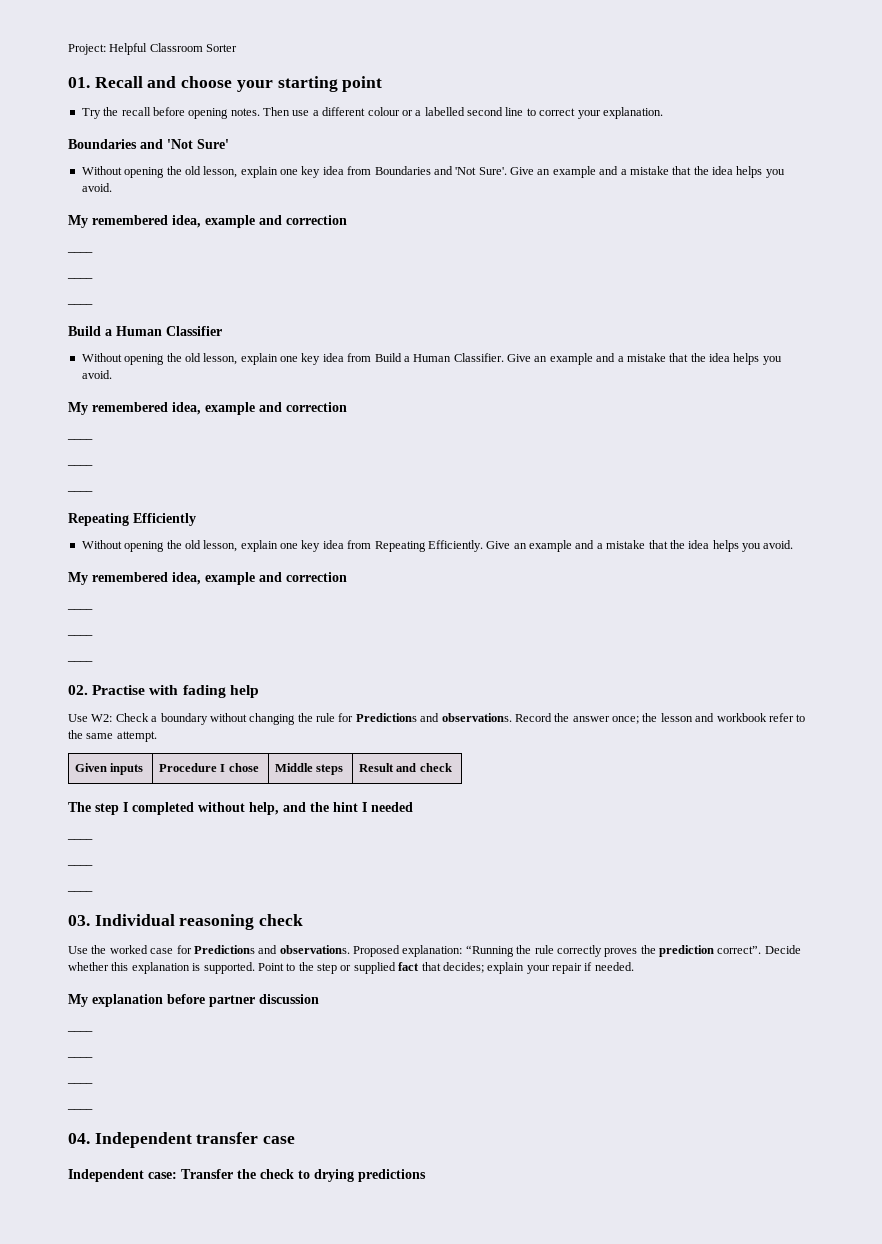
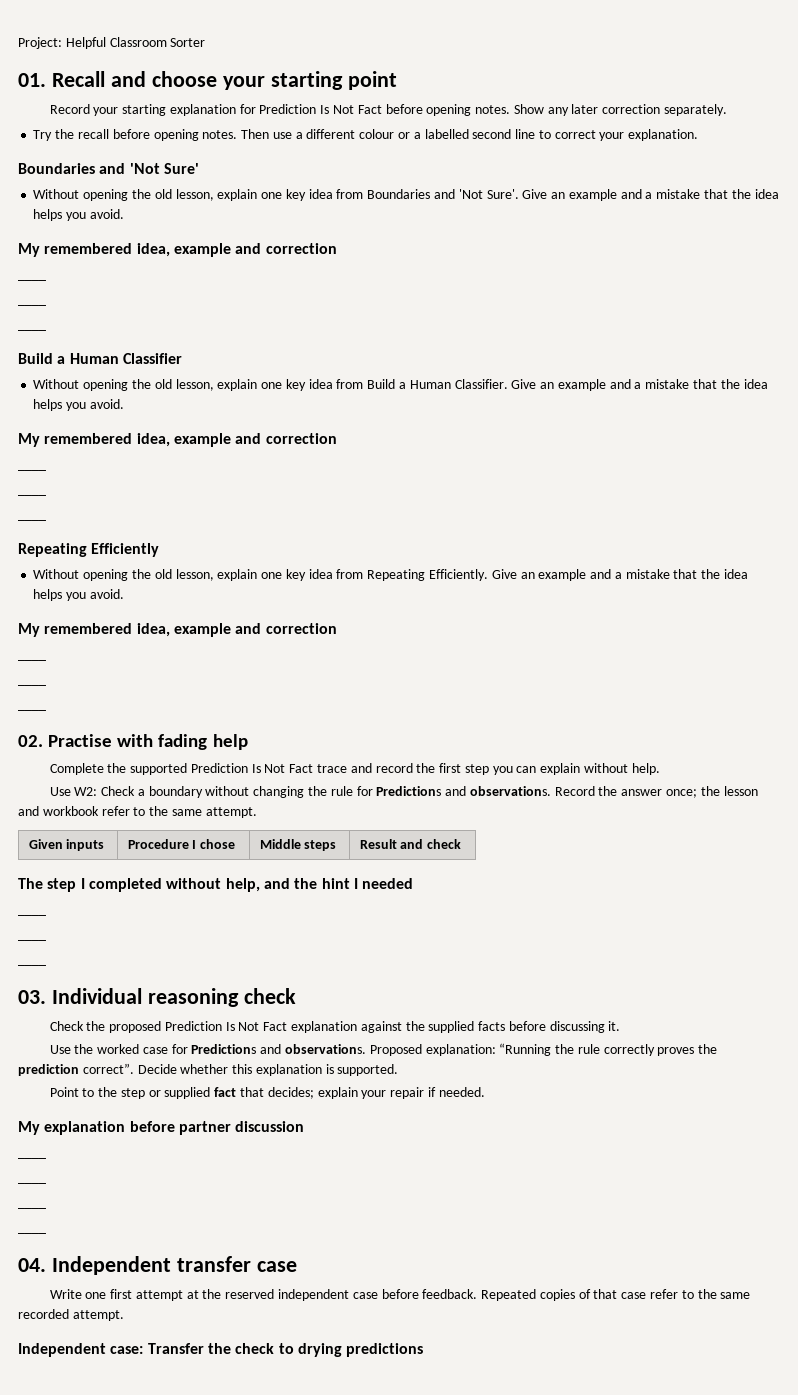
+ Record your starting explanation for Prediction Is Not Fact before opening notes. Show any later correction separately.
+ Complete the supported Prediction Is Not Fact trace and record the first step you can explain without help.
+ Check the proposed Prediction Is Not Fact explanation against the supplied facts before discussing it.
- Decide whether this explanation is supported. Point to the step or supplied fact that decides; explain your repair if needed.
+ Decide whether this explanation is supported.
+ Point to the step or supplied fact that decides; explain your repair if needed.
+ Write one first attempt at the reserved independent case before feedback. Repeated copies of that case refer to the same recorded attempt.

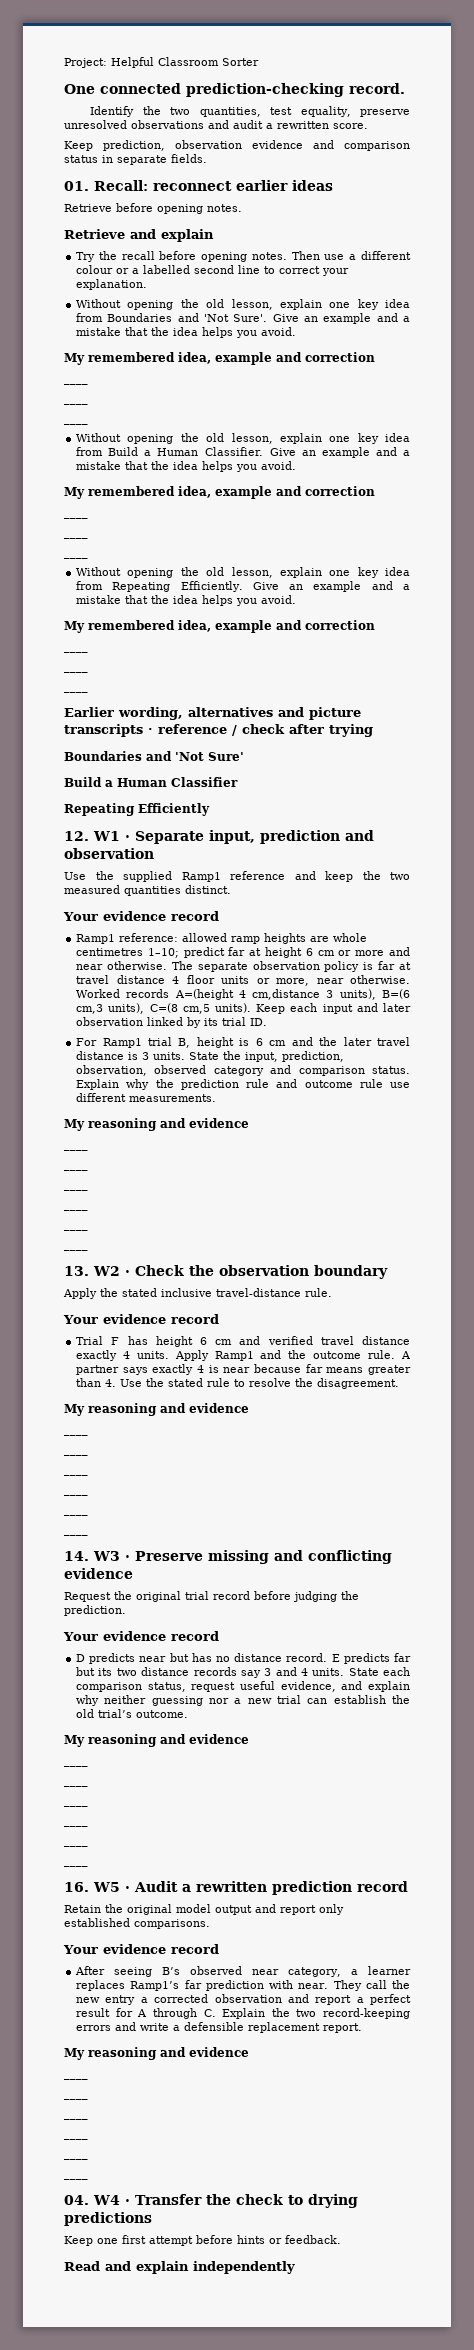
- 01. Recall and choose your starting point
- Record your starting explanation for Prediction Is Not Fact before opening notes. Show any later correction separately.
+ One connected prediction-checking record.
+ Identify the two quantities, test equality, preserve unresolved observations and audit a rewritten score.
+ Keep prediction, observation evidence and comparison status in separate fields.
+ 01. Recall: reconnect earlier ideas
+ Retrieve before opening notes.
+ Retrieve and explain
- Boundaries and 'Not Sure'
- Build a Human Classifier
- Repeating Efficiently
- 02. Practise with fading help
- Complete the supported Prediction Is Not Fact trace and record the first step you can explain without help.
- Use W2: Check a boundary without changing the rule for Predictions and observations. Record the answer once; the lesson and workbook refer to the same attempt.
- Given inputs | Procedure I chose | Middle steps | Result and check
- The step I completed without help, and the hint I needed
+ Earlier wording, alternatives and picture transcripts · reference / check after trying
+ Boundaries and 'Not Sure'
+ Build a Human Classifier
+ Repeating Efficiently
+ 12. W1 · Separate input, prediction and observation
+ Use the supplied Ramp1 reference and keep the two measured quantities distinct.
+ Your evidence record
+ Ramp1 reference: allowed ramp heights are whole centimetres 1–10; predict far at height 6 cm or more and near otherwise. The separate observation policy is far at travel distance 4 floor units or more, near otherwise. Worked records A=(height 4 cm,distance 3 units), B=(6 cm,3 units), C=(8 cm,5 units). Keep each input and later observation linked by its trial ID.
+ For Ramp1 trial B, height is 6 cm and the later travel distance is 3 units. State the input, prediction, observation, observed category and comparison status. Explain why the prediction rule and outcome rule use different measurements.
+ My reasoning and evidence
  ____
  ____
  ____
- 03. Individual reasoning check
- Check the proposed Prediction Is Not Fact explanation against the supplied facts before discussing it.
- Use the worked case for Predictions and observations. Proposed explanation: “Running the rule correctly proves the prediction correct”. Decide whether this explanation is supported.
- Point to the step or supplied fact that decides; explain your repair if needed.
- My explanation before partner discussion
+ ____
+ ____
+ ____
+ 13. W2 · Check the observation boundary
+ Apply the stated inclusive travel-distance rule.
+ Your evidence record
+ Trial F has height 6 cm and verified travel distance exactly 4 units. Apply Ramp1 and the outcome rule. A partner says exactly 4 is near because far means greater than 4. Use the stated rule to resolve the disagreement.
+ My reasoning and evidence
+ ____
+ ____
+ ____
+ ____
+ ____
+ ____
+ 14. W3 · Preserve missing and conflicting evidence
+ Request the original trial record before judging the prediction.
+ Your evidence record
+ D predicts near but has no distance record. E predicts far but its two distance records say 3 and 4 units. State each comparison status, request useful evidence, and explain why neither guessing nor a new trial can establish the old trial’s outcome.
+ My reasoning and evidence
+ ____
+ ____
+ ____
+ ____
+ ____
+ ____
+ 16. W5 · Audit a rewritten prediction record
+ Retain the original model output and report only established comparisons.
+ Your evidence record
+ After seeing B’s observed near category, a learner replaces Ramp1’s far prediction with near. They call the new entry a corrected observation and report a perfect result for A through C. Explain the two record-keeping errors and write a defensible replacement report.
+ My reasoning and evidence
+ ____
+ ____
- 04. Independent transfer case
- Write one first attempt at the reserved independent case before feedback. Repeated copies of that case refer to the same recorded attempt.
- Independent case: Transfer the check to drying predictions
+ 04. W4 · Transfer the check to drying predictions
+ Keep one first attempt before hints or feedback.
+ Read and explain independently

